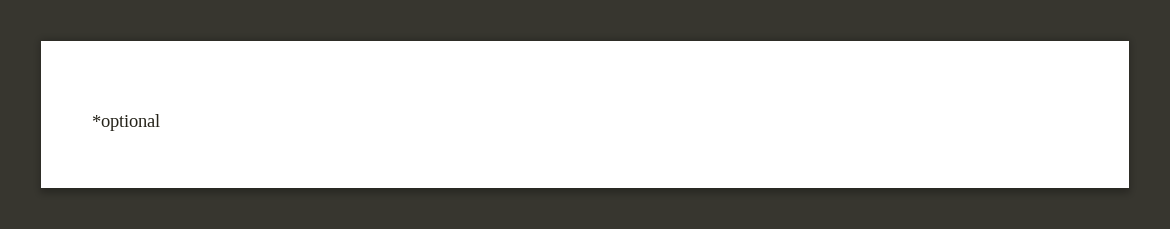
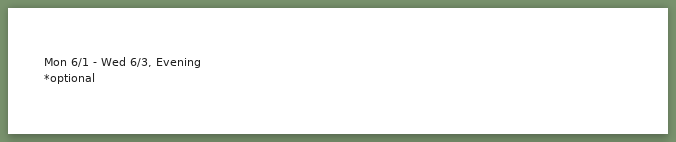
+ Mon 6/1 - Wed 6/3, Evening

